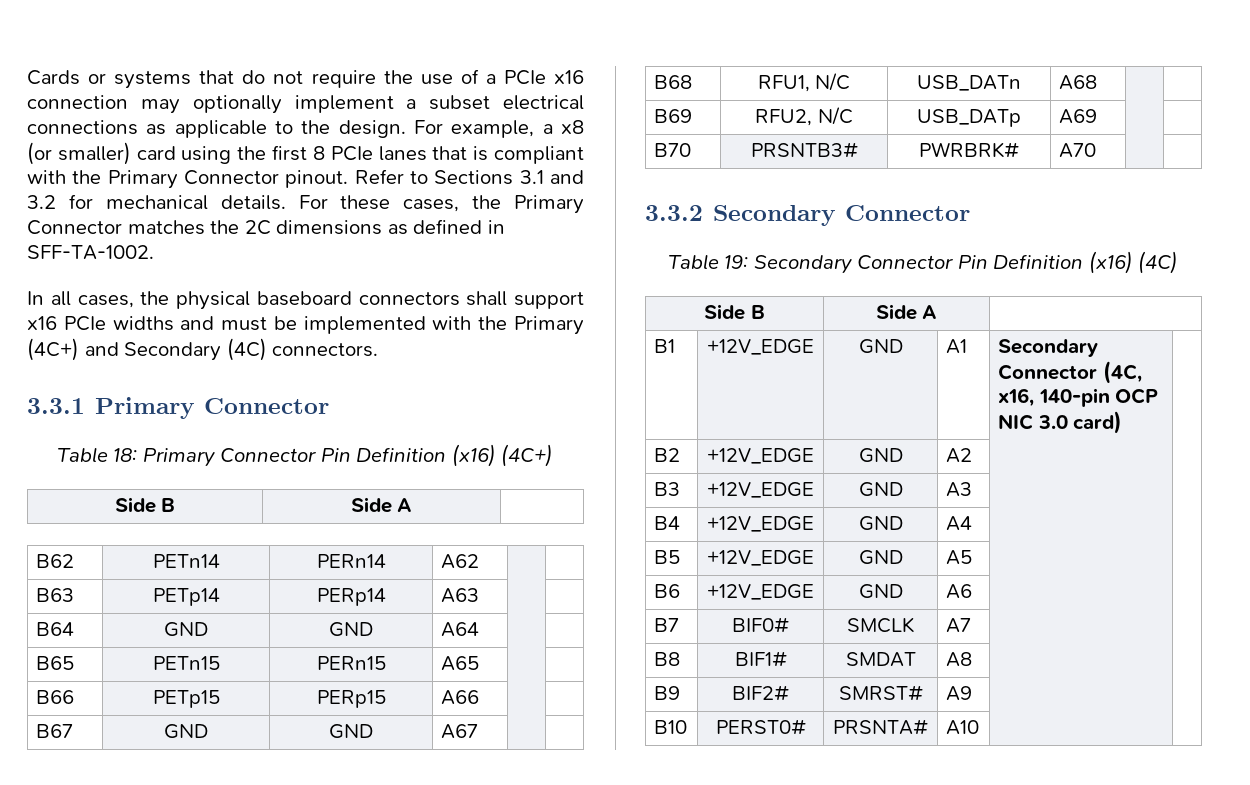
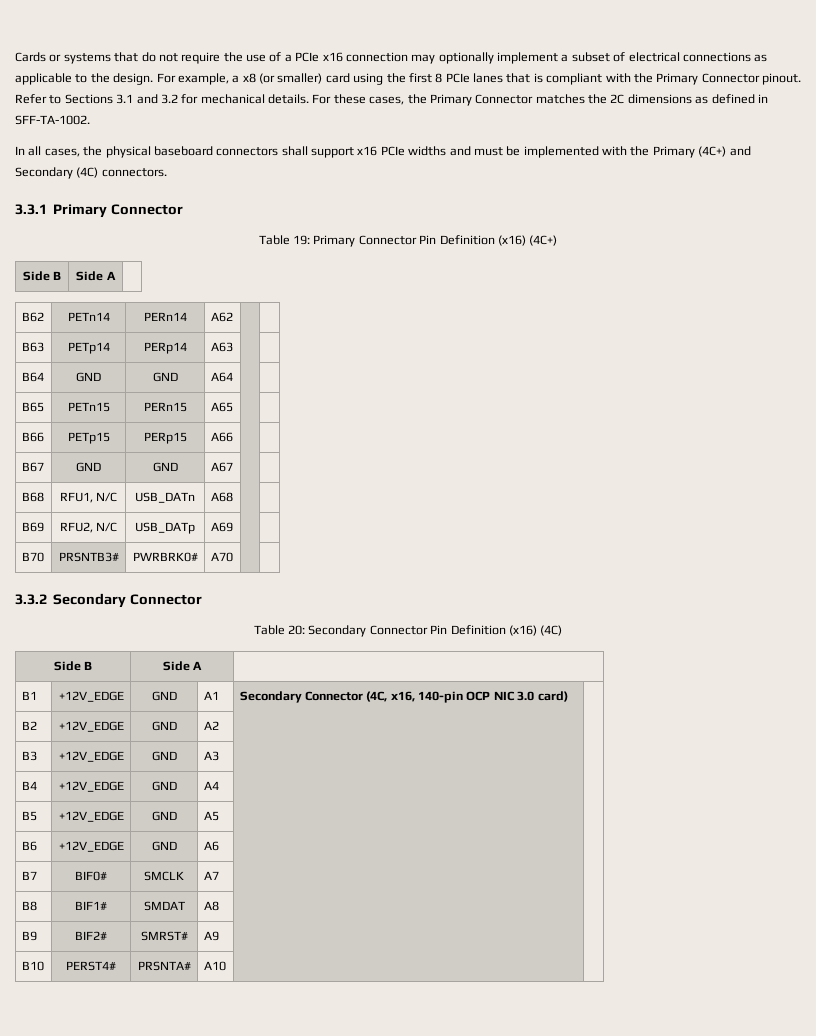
- Cards or systems that do not require the use of a PCIe x16 connection may optionally implement a subset electrical connections as applicable to the design.
+ Cards or systems that do not require the use of a PCIe x16 connection may optionally implement a subset of electrical connections as applicable to the design.
- Table 18: Primary Connector Pin Definition (x16) (4C+)
+ Table 19: Primary Connector Pin Definition (x16) (4C+)
- B70 | PRSNTB3# | PWRBRK# | A70 | |
+ B70 | PRSNTB3# | PWRBRK0# | A70 | |
- Table 19: Secondary Connector Pin Definition (x16) (4C)
+ Table 20: Secondary Connector Pin Definition (x16) (4C)
- B10 | PERST0# | PRSNTA# | A10 | |
+ B10 | PERST4# | PRSNTA# | A10 | |

